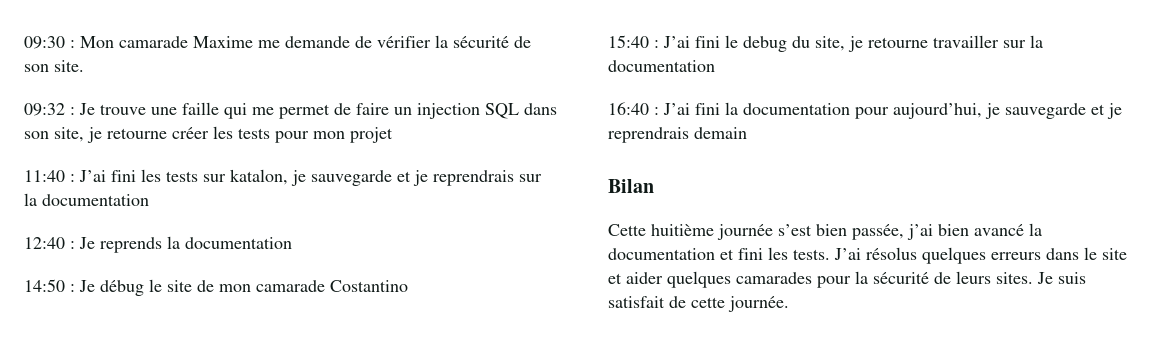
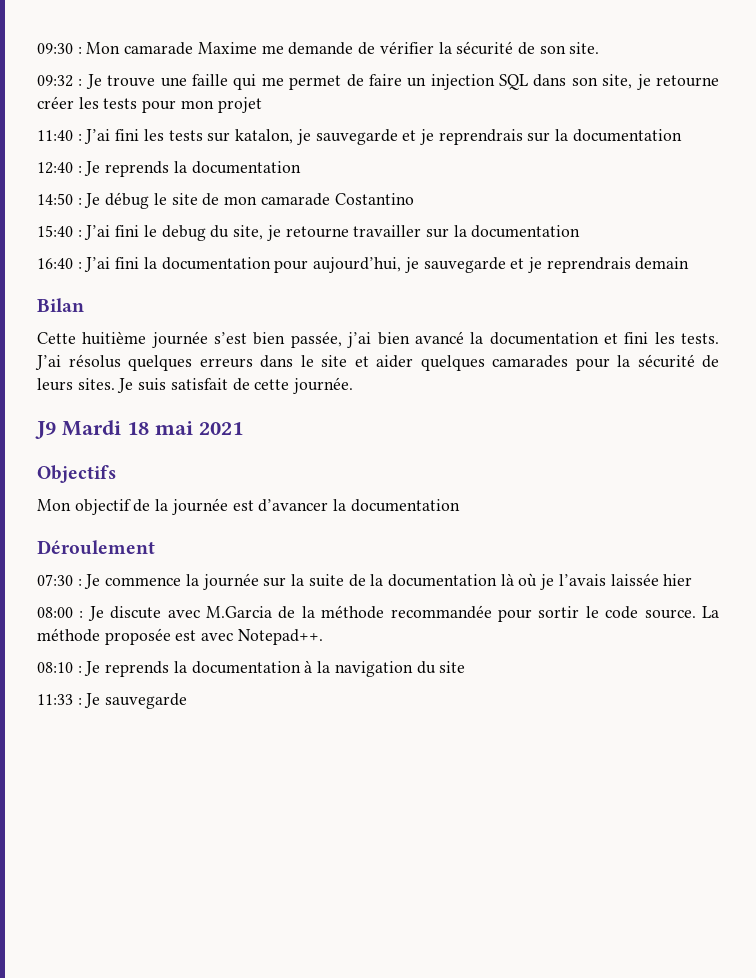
+ J9 Mardi 18 mai 2021
+ Objectifs
+ Mon objectif de la journée est d’avancer la documentation
+ Déroulement
+ 07:30 : Je commence la journée sur la suite de la documentation là où je l’avais laissée hier
+ 08:00 : Je discute avec M.Garcia de la méthode recommandée pour sortir le code source. La méthode proposée est avec Notepad++.
+ 08:10 : Je reprends la documentation à la navigation du site
+ 11:33 : Je sauvegarde

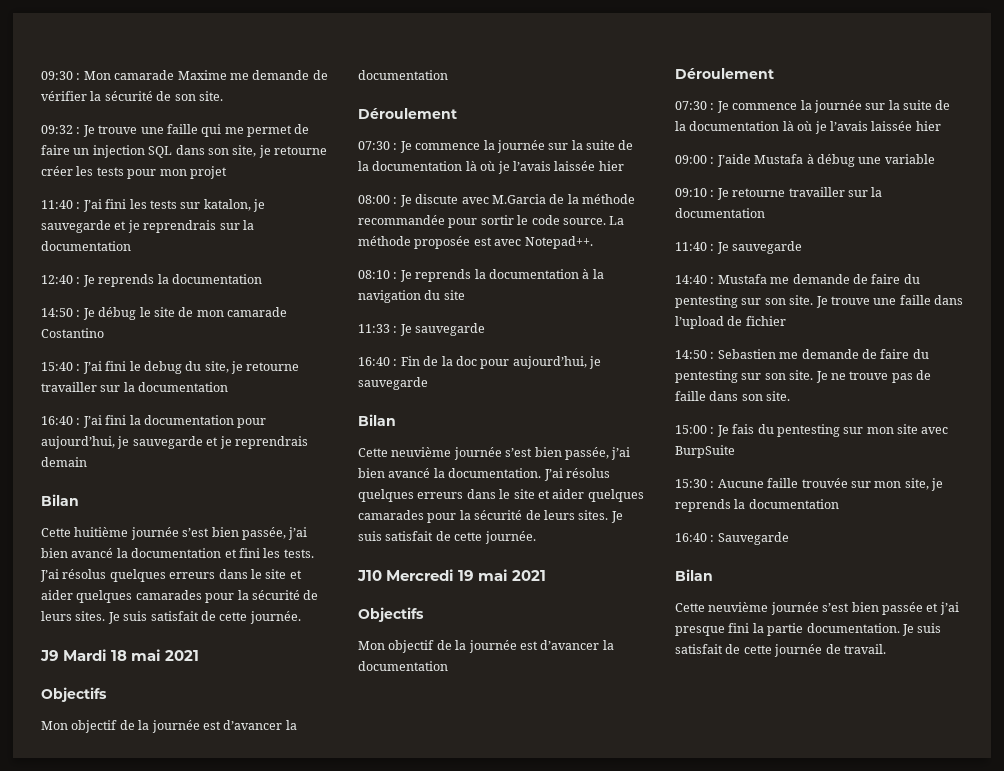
+ 16:40 : Fin de la doc pour aujourd’hui, je sauvegarde
+ Bilan
+ Cette neuvième journée s’est bien passée, j’ai bien avancé la documentation. J’ai résolus quelques erreurs dans le site et aider quelques camarades pour la sécurité de leurs sites. Je suis satisfait de cette journée.
+ J10 Mercredi 19 mai 2021
+ Objectifs
+ Mon objectif de la journée est d’avancer la documentation
+ Déroulement
+ 07:30 : Je commence la journée sur la suite de la documentation là où je l’avais laissée hier
+ 09:00 : J’aide Mustafa à débug une variable
+ 09:10 : Je retourne travailler sur la documentation
+ 11:40 : Je sauvegarde
+ 14:40 : Mustafa me demande de faire du pentesting sur son site. Je trouve une faille dans l’upload de fichier
+ 14:50 : Sebastien me demande de faire du pentesting sur son site. Je ne trouve pas de faille dans son site.
+ 15:00 : Je fais du pentesting sur mon site avec BurpSuite
+ 15:30 : Aucune faille trouvée sur mon site, je reprends la documentation
+ 16:40 : Sauvegarde
+ Bilan
+ Cette neuvième journée s’est bien passée et j’ai presque fini la partie documentation. Je suis satisfait de cette journée de travail.

